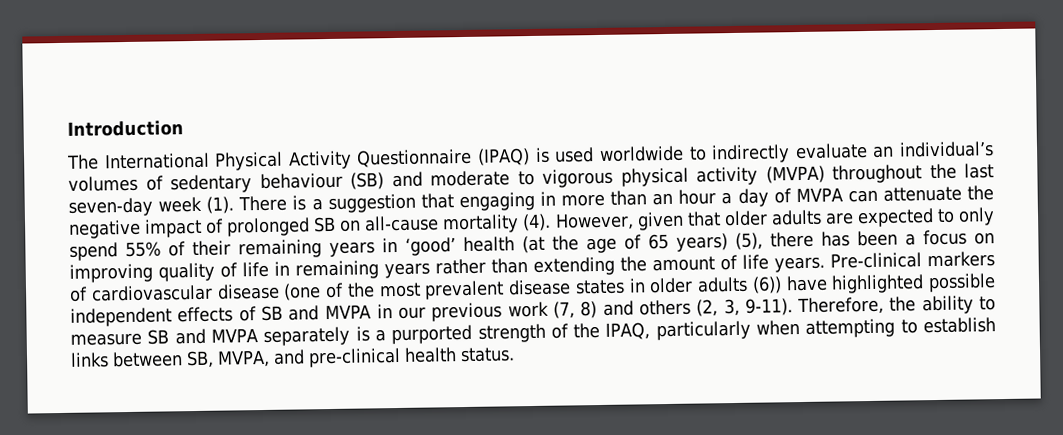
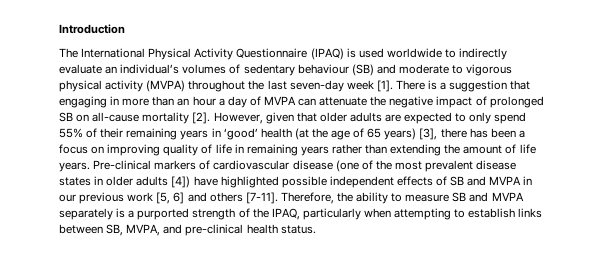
- The International Physical Activity Questionnaire (IPAQ) is used worldwide to indirectly evaluate an individual’s volumes of sedentary behaviour (SB) and moderate to vigorous physical activity (MVPA) throughout the last seven-day week (1).
+ The International Physical Activity Questionnaire (IPAQ) is used worldwide to indirectly evaluate an individual’s volumes of sedentary behaviour (SB) and moderate to vigorous physical activity (MVPA) throughout the last seven-day week [1].
- There is a suggestion that engaging in more than an hour a day of MVPA can attenuate the negative impact of prolonged SB on all-cause mortality (4).
+ There is a suggestion that engaging in more than an hour a day of MVPA can attenuate the negative impact of prolonged SB on all-cause mortality [2].
- However, given that older adults are expected to only spend 55% of their remaining years in ‘good’ health (at the age of 65 years) (5), there has been a focus on improving quality of life in remaining years rather than extending the amount of life years.
+ However, given that older adults are expected to only spend 55% of their remaining years in ‘good’ health (at the age of 65 years) [3], there has been a focus on improving quality of life in remaining years rather than extending the amount of life years.
- Pre-clinical markers of cardiovascular disease (one of the most prevalent disease states in older adults (6)) have highlighted possible independent effects of SB and MVPA in our previous work (7, 8) and others (2, 3, 9-11).
+ Pre-clinical markers of cardiovascular disease (one of the most prevalent disease states in older adults [4]) have highlighted possible independent effects of SB and MVPA in our previous work [5, 6] and others [7-11].

